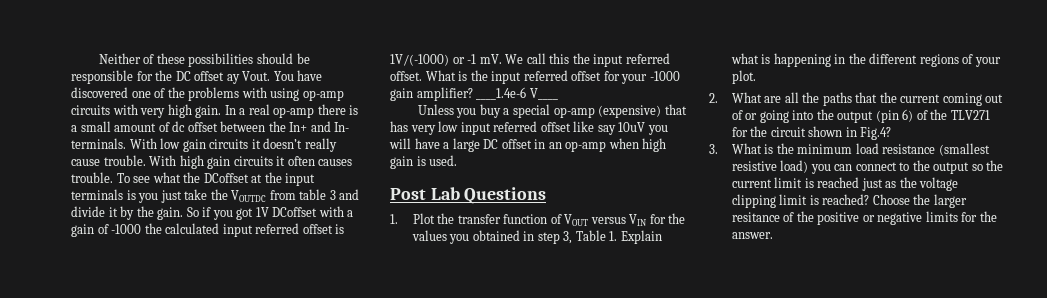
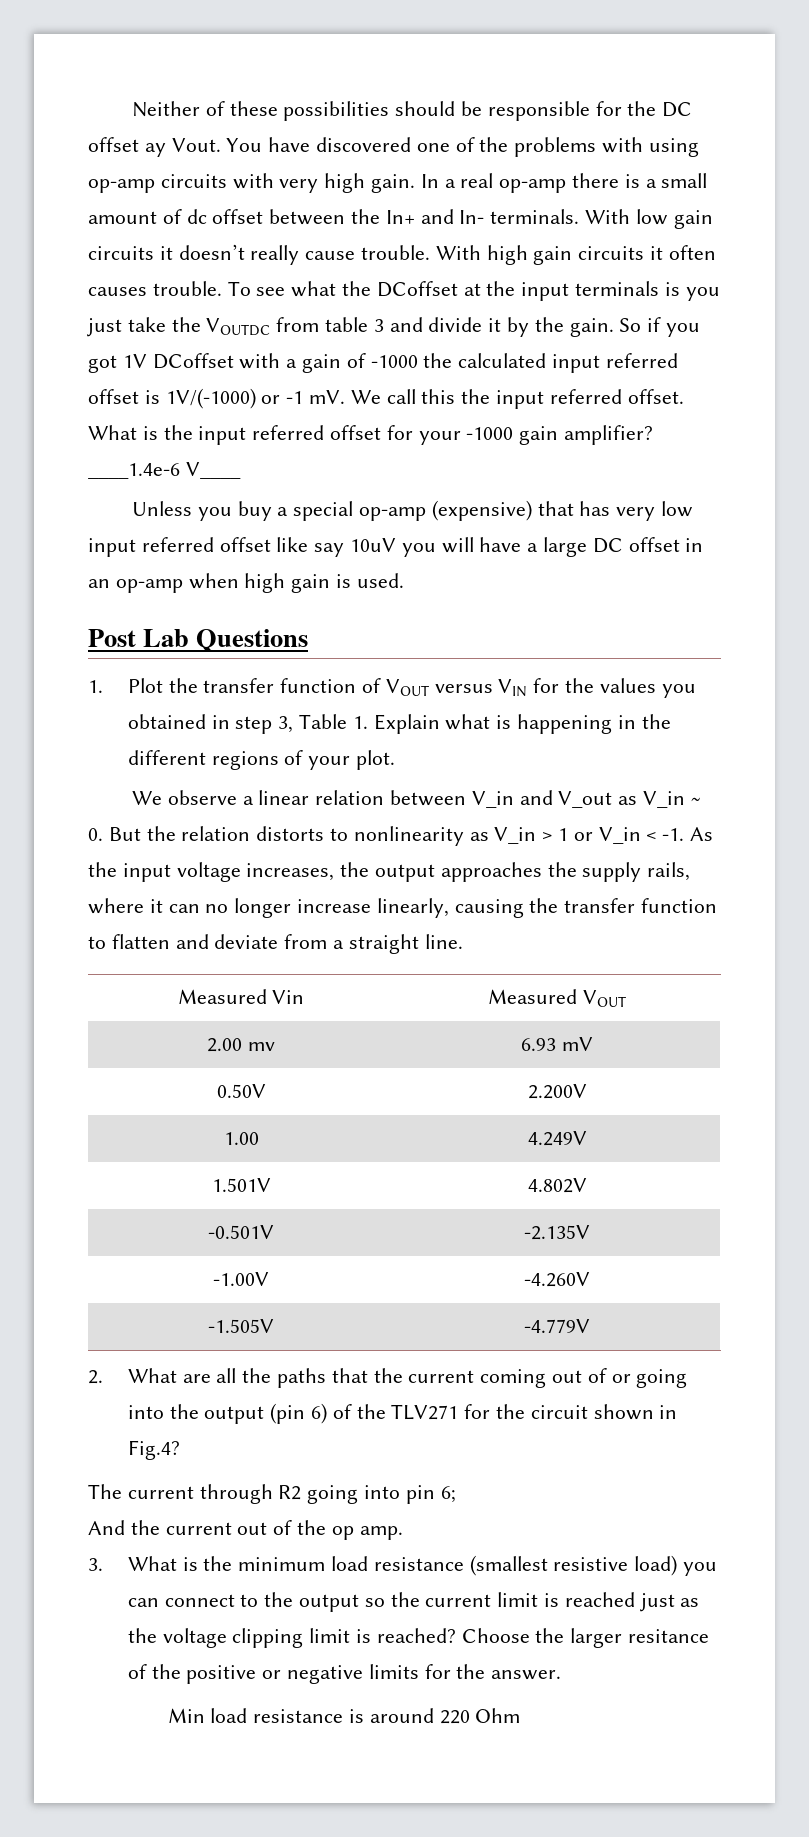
+ We observe a linear relation between V_in and V_out as V_in ~ 0. But the relation distorts to nonlinearity as V_in > 1 or V_in < -1. As the input voltage increases, the output approaches the supply rails, where it can no longer increase linearly, causing the transfer function to flatten and deviate from a straight line.
+ Measured Vin | Measured VOUT
+ 2.00 mv | 6.93 mV
+ 0.50V | 2.200V
+ 1.00 | 4.249V
+ 1.501V | 4.802V
+ -0.501V | -2.135V
+ -1.00V | -4.260V
+ -1.505V | -4.779V
+ The current through R2 going into pin 6;
+ And the current out of the op amp.
+ Min load resistance is around 220 Ohm

